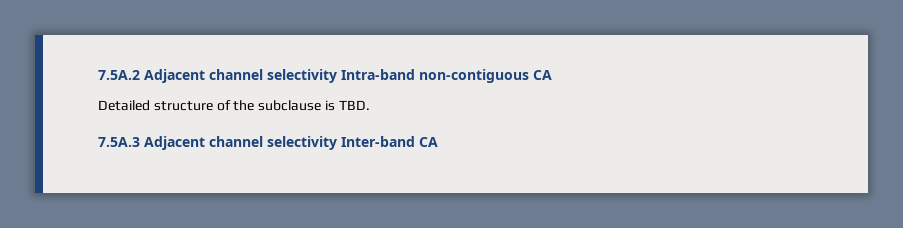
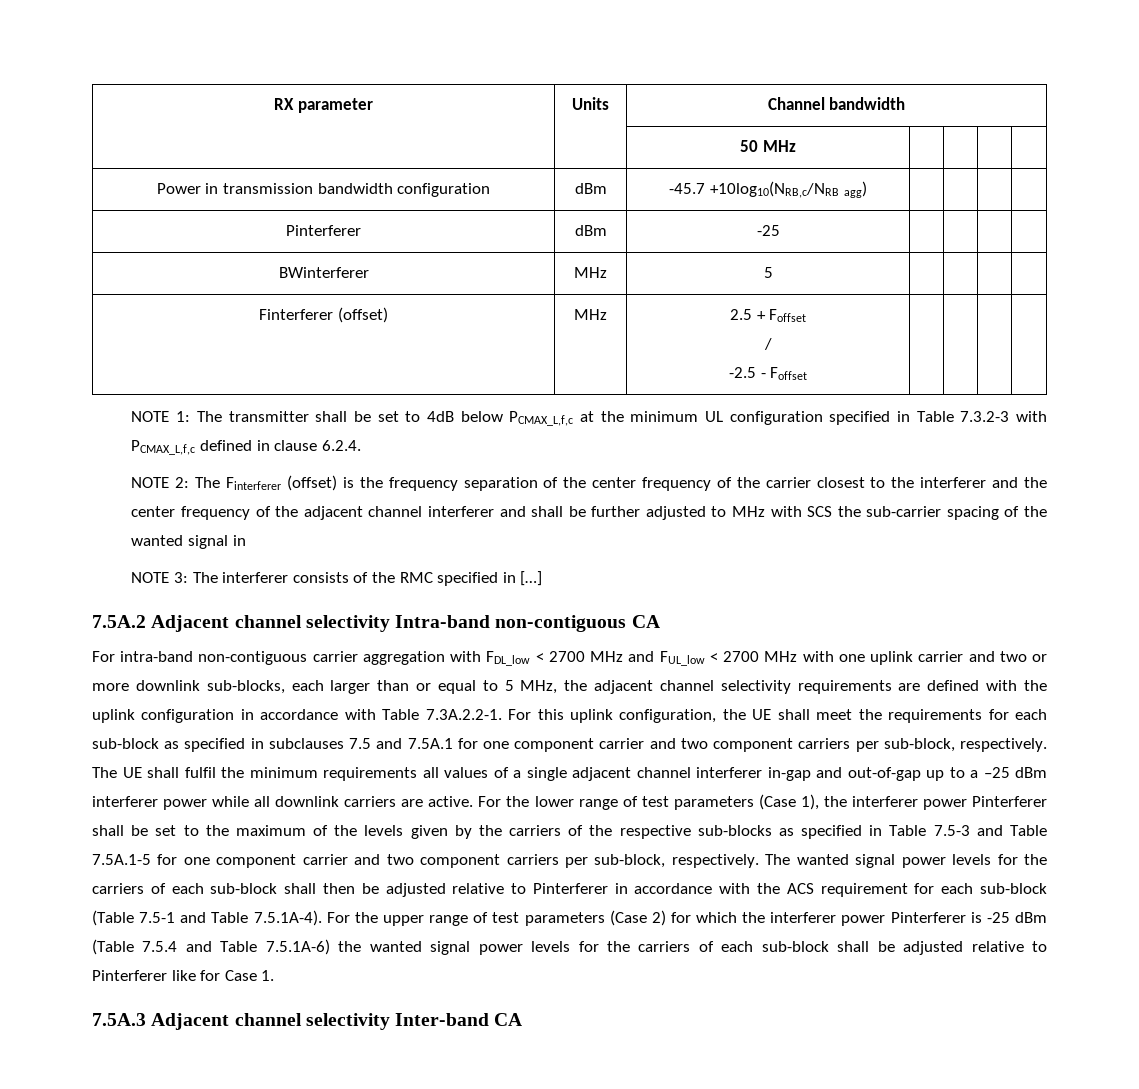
+ RX parameter | Units | Channel bandwidth
+ | | 50 MHz | | | |
+ Power in transmission bandwidth configuration | dBm | -45.7 +10log10(NRB,c/NRB agg) | | | |
+ Pinterferer | dBm | -25 | | | |
+ BWinterferer | MHz | 5 | | | |
+ Finterferer (offset) | MHz | 2.5 + Foffset
+ /
+ -2.5 - Foffset | | | |
+ NOTE 1: The transmitter shall be set to 4dB below PCMAX_L,f,c at the minimum UL configuration specified in Table 7.3.2-3 with PCMAX_L,f,c defined in clause 6.2.4.
+ NOTE 2: The Finterferer (offset) is the frequency separation of the center frequency of the carrier closest to the interferer and the center frequency of the adjacent channel interferer and shall be further adjusted to MHz with SCS the sub-carrier spacing of the wanted signal in
+ NOTE 3: The interferer consists of the RMC specified in […]
- Detailed structure of the subclause is TBD.
+ For intra-band non-contiguous carrier aggregation with FDL_low < 2700 MHz and FUL_low < 2700 MHz with one uplink carrier and two or more downlink sub-blocks, each larger than or equal to 5 MHz, the adjacent channel selectivity requirements are defined with the uplink configuration in accordance with Table 7.3A.2.2-1. For this uplink configuration, the UE shall meet the requirements for each sub-block as specified in subclauses 7.5 and 7.5A.1 for one component carrier and two component carriers per sub-block, respectively. The UE shall fulfil the minimum requirements all values of a single adjacent channel interferer in-gap and out-of-gap up to a –25 dBm interferer power while all downlink carriers are active. For the lower range of test parameters (Case 1), the interferer power Pinterferer shall be set to the maximum of the levels given by the carriers of the respective sub-blocks as specified in Table 7.5-3 and Table 7.5A.1-5 for one component carrier and two component carriers per sub-block, respectively. The wanted signal power levels for the carriers of each sub-block shall then be adjusted relative to Pinterferer in accordance with the ACS requirement for each sub-block (Table 7.5-1 and Table 7.5.1A-4). For the upper range of test parameters (Case 2) for which the interferer power Pinterferer is -25 dBm (Table 7.5.4 and Table 7.5.1A-6) the wanted signal power levels for the carriers of each sub-block shall be adjusted relative to Pinterferer like for Case 1.

